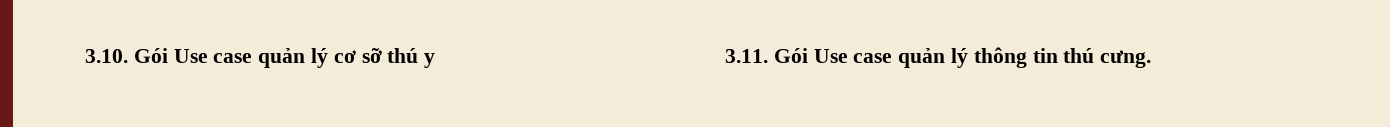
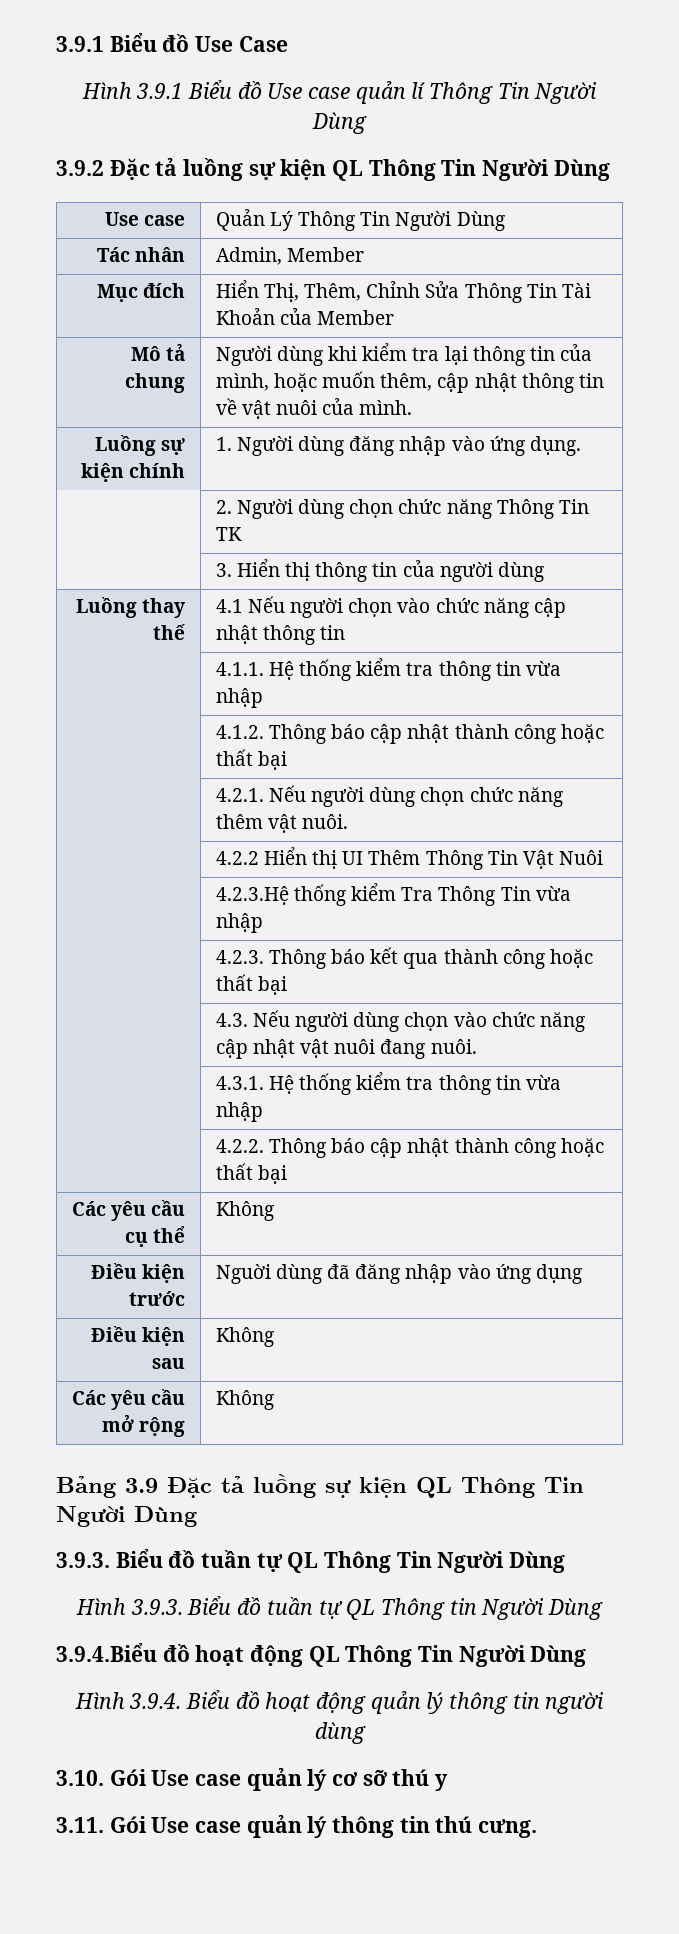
+ 3.9.1 Biểu đồ Use Case
+ Hình 3.9.1 Biểu đồ Use case quản lí Thông Tin Người Dùng
+ 3.9.2 Đặc tả luồng sự kiện QL Thông Tin Người Dùng
+ Use case | Quản Lý Thông Tin Người Dùng
+ Tác nhân | Admin, Member
+ Mục đích | Hiển Thị, Thêm, Chỉnh Sửa Thông Tin Tài Khoản của Member
+ Mô tả chung | Người dùng khi kiểm tra lại thông tin của mình, hoặc muốn thêm, cập nhật thông tin về vật nuôi của mình.
+ Luồng sự kiện chính | 1. Người dùng đăng nhập vào ứng dụng.
+ | 2. Người dùng chọn chức năng Thông Tin TK
+ | 3. Hiển thị thông tin của người dùng
+ Luồng thay thế | 4.1 Nếu người chọn vào chức năng cập nhật thông tin
+ | 4.1.1. Hệ thống kiểm tra thông tin vừa nhập
+ | 4.1.2. Thông báo cập nhật thành công hoặc thất bại
+ | 4.2.1. Nếu người dùng chọn chức năng thêm vật nuôi.
+ | 4.2.2 Hiển thị UI Thêm Thông Tin Vật Nuôi
+ | 4.2.3.Hệ thống kiểm Tra Thông Tin vừa nhập
+ | 4.2.3. Thông báo kết qua thành công hoặc thất bại
+ | 4.3. Nếu người dùng chọn vào chức năng cập nhật vật nuôi đang nuôi.
+ | 4.3.1. Hệ thống kiểm tra thông tin vừa nhập
+ | 4.2.2. Thông báo cập nhật thành công hoặc thất bại
+ Các yêu cầu cụ thể | Không
+ Điều kiện trước | Nguời dùng đã đăng nhập vào ứng dụng
+ Điều kiện sau | Không
+ Các yêu cầu mở rộng | Không
+ Bảng 3.9 Đặc tả luồng sự kiện QL Thông Tin Người Dùng
+ 3.9.3. Biểu đồ tuần tự QL Thông Tin Người Dùng
+ Hình 3.9.3. Biểu đồ tuần tự QL Thông tin Người Dùng
+ 3.9.4.Biểu đồ hoạt động QL Thông Tin Người Dùng
+ Hình 3.9.4. Biểu đồ hoạt động quản lý thông tin người dùng

